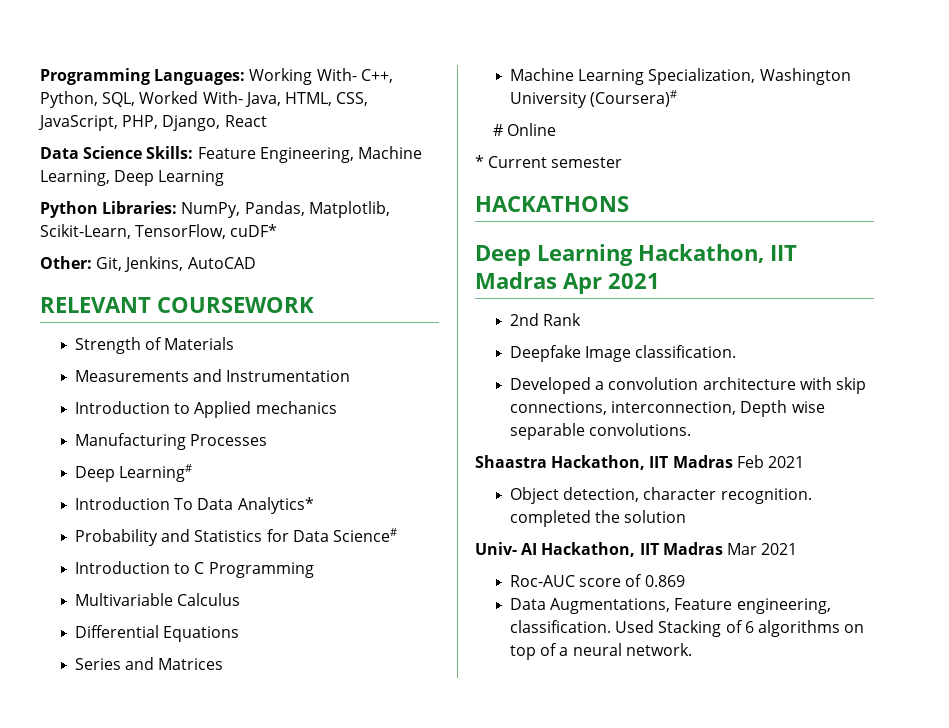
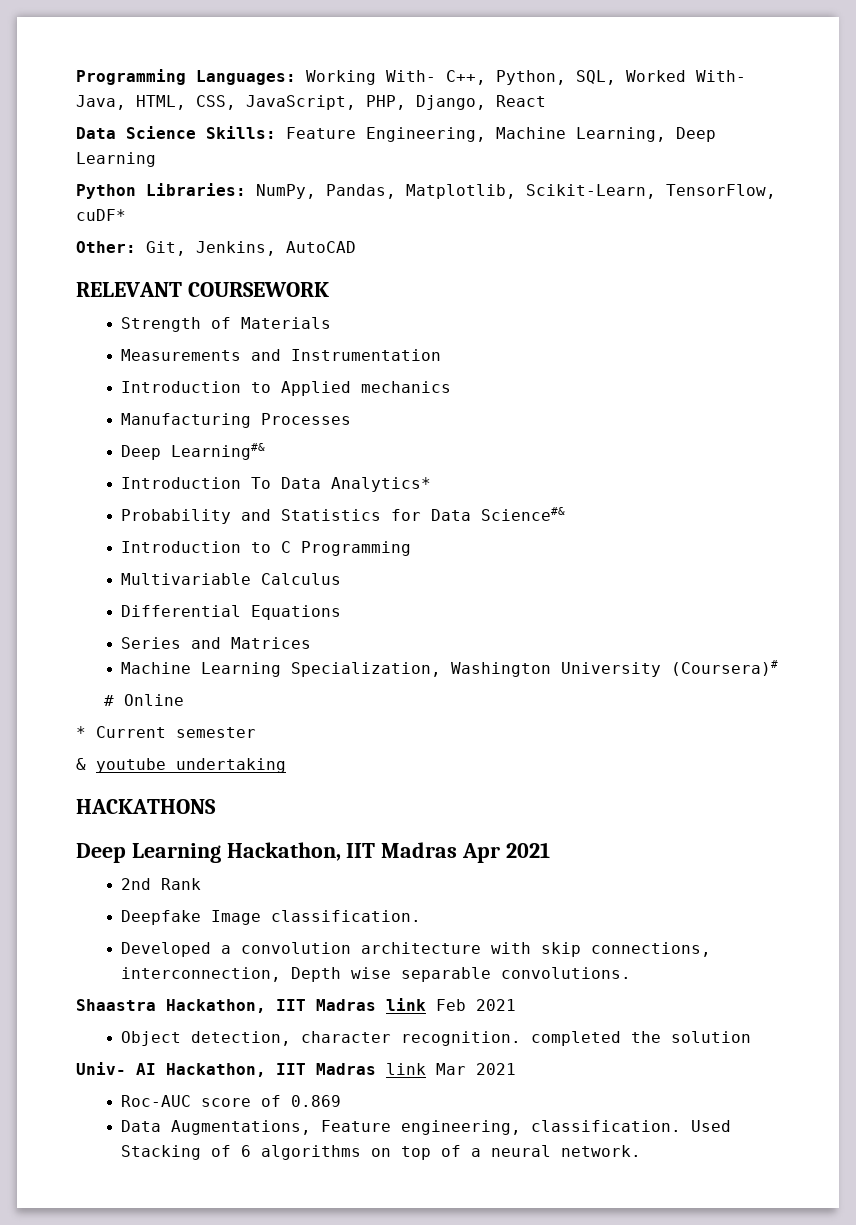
- Deep Learning#
+ Deep Learning#&
- Probability and Statistics for Data Science#
+ Probability and Statistics for Data Science#&
+ & youtube undertaking
- Shaastra Hackathon, IIT Madras Feb 2021
+ Shaastra Hackathon, IIT Madras link Feb 2021
- Univ- AI Hackathon, IIT Madras Mar 2021
+ Univ- AI Hackathon, IIT Madras link Mar 2021

